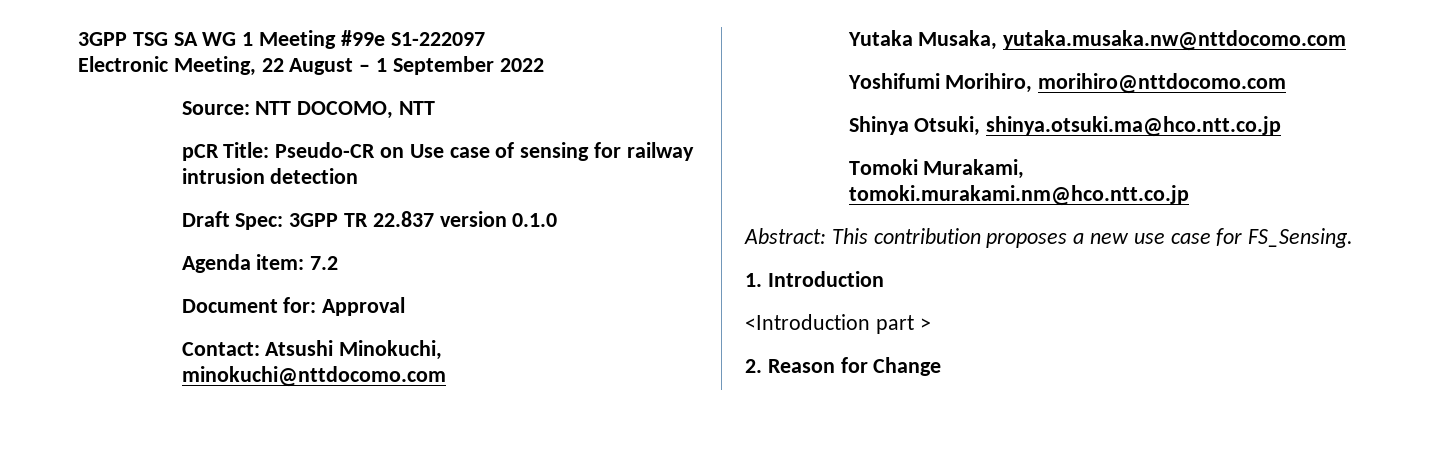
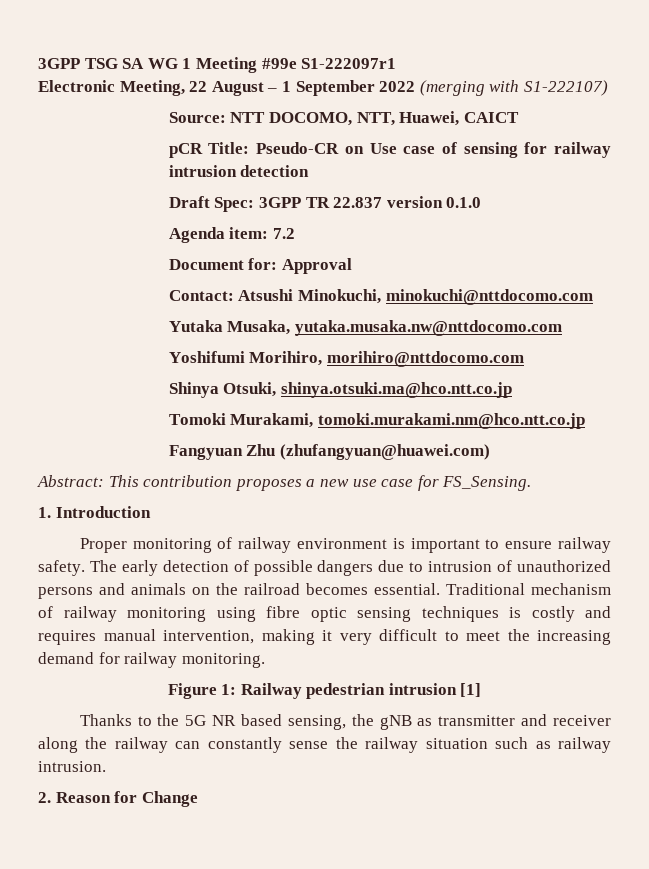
- 3GPP TSG SA WG 1 Meeting #99e S1-222097
+ 3GPP TSG SA WG 1 Meeting #99e S1-222097r1
- Electronic Meeting, 22 August – 1 September 2022
+ Electronic Meeting, 22 August – 1 September 2022 (merging with S1-222107)
- Source: NTT DOCOMO, NTT
+ Source: NTT DOCOMO, NTT, Huawei, CAICT
+ Fangyuan Zhu (zhufangyuan@huawei.com)
- <Introduction part >
+ Proper monitoring of railway environment is important to ensure railway safety. The early detection of possible dangers due to intrusion of unauthorized persons and animals on the railroad becomes essential. Traditional mechanism of railway monitoring using fibre optic sensing techniques is costly and requires manual intervention, making it very difficult to meet the increasing demand for railway monitoring.
+ Figure 1: Railway pedestrian intrusion [1]
+ Thanks to the 5G NR based sensing, the gNB as transmitter and receiver along the railway can constantly sense the railway situation such as railway intrusion.

